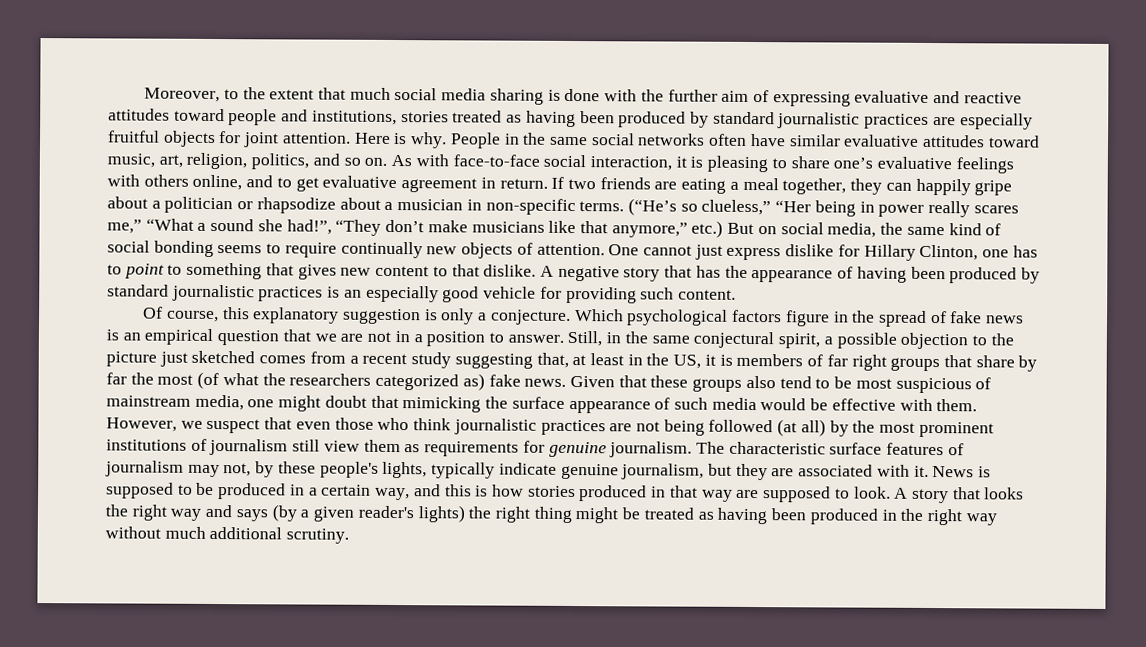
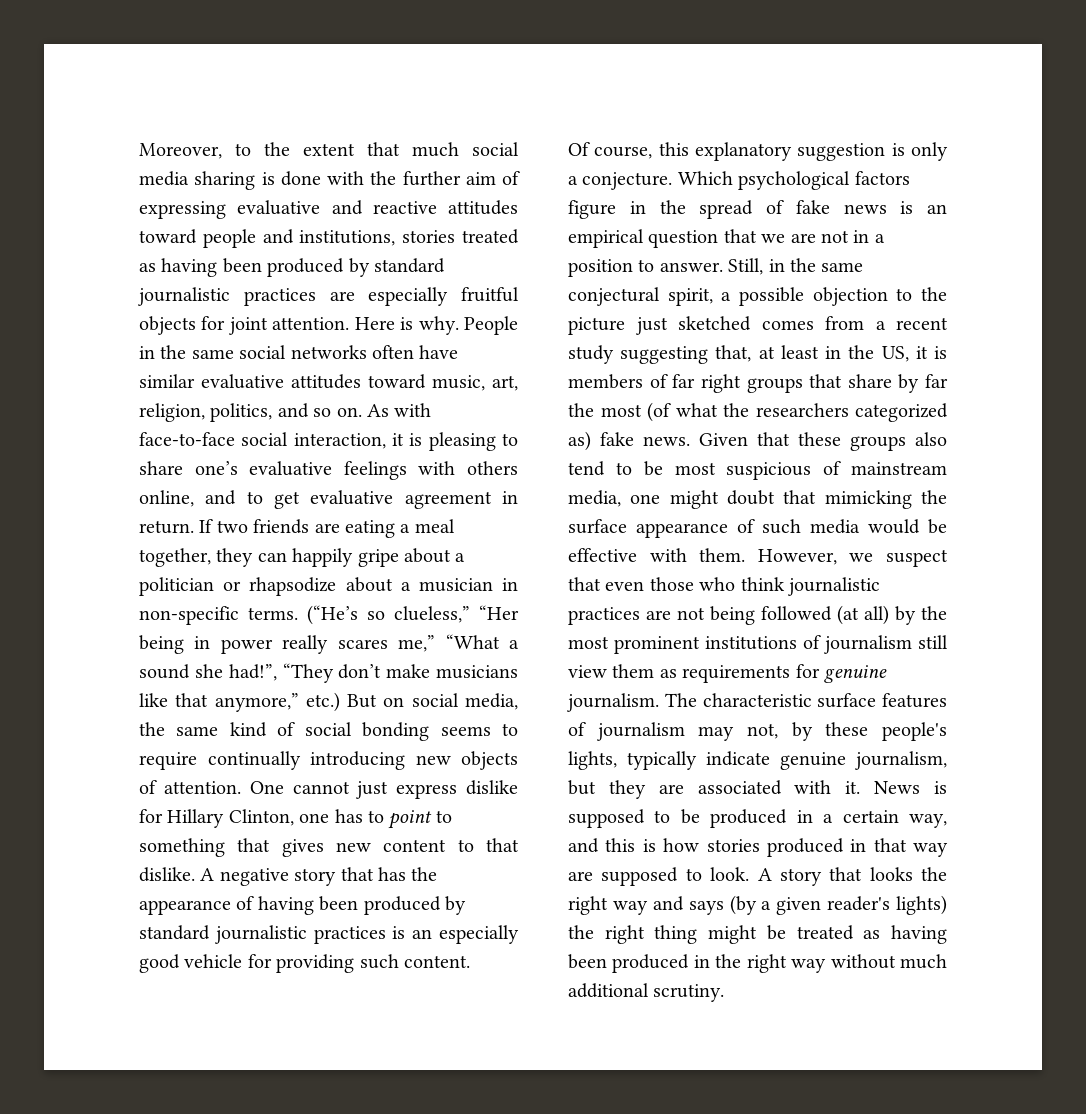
- (“He’s so clueless,” “Her being in power really scares me,” “What a sound she had!”, “They don’t make musicians like that anymore,” etc.) But on social media, the same kind of social bonding seems to require continually new objects of attention.
+ (“He’s so clueless,” “Her being in power really scares me,” “What a sound she had!”, “They don’t make musicians like that anymore,” etc.) But on social media, the same kind of social bonding seems to require continually introducing new objects of attention.

